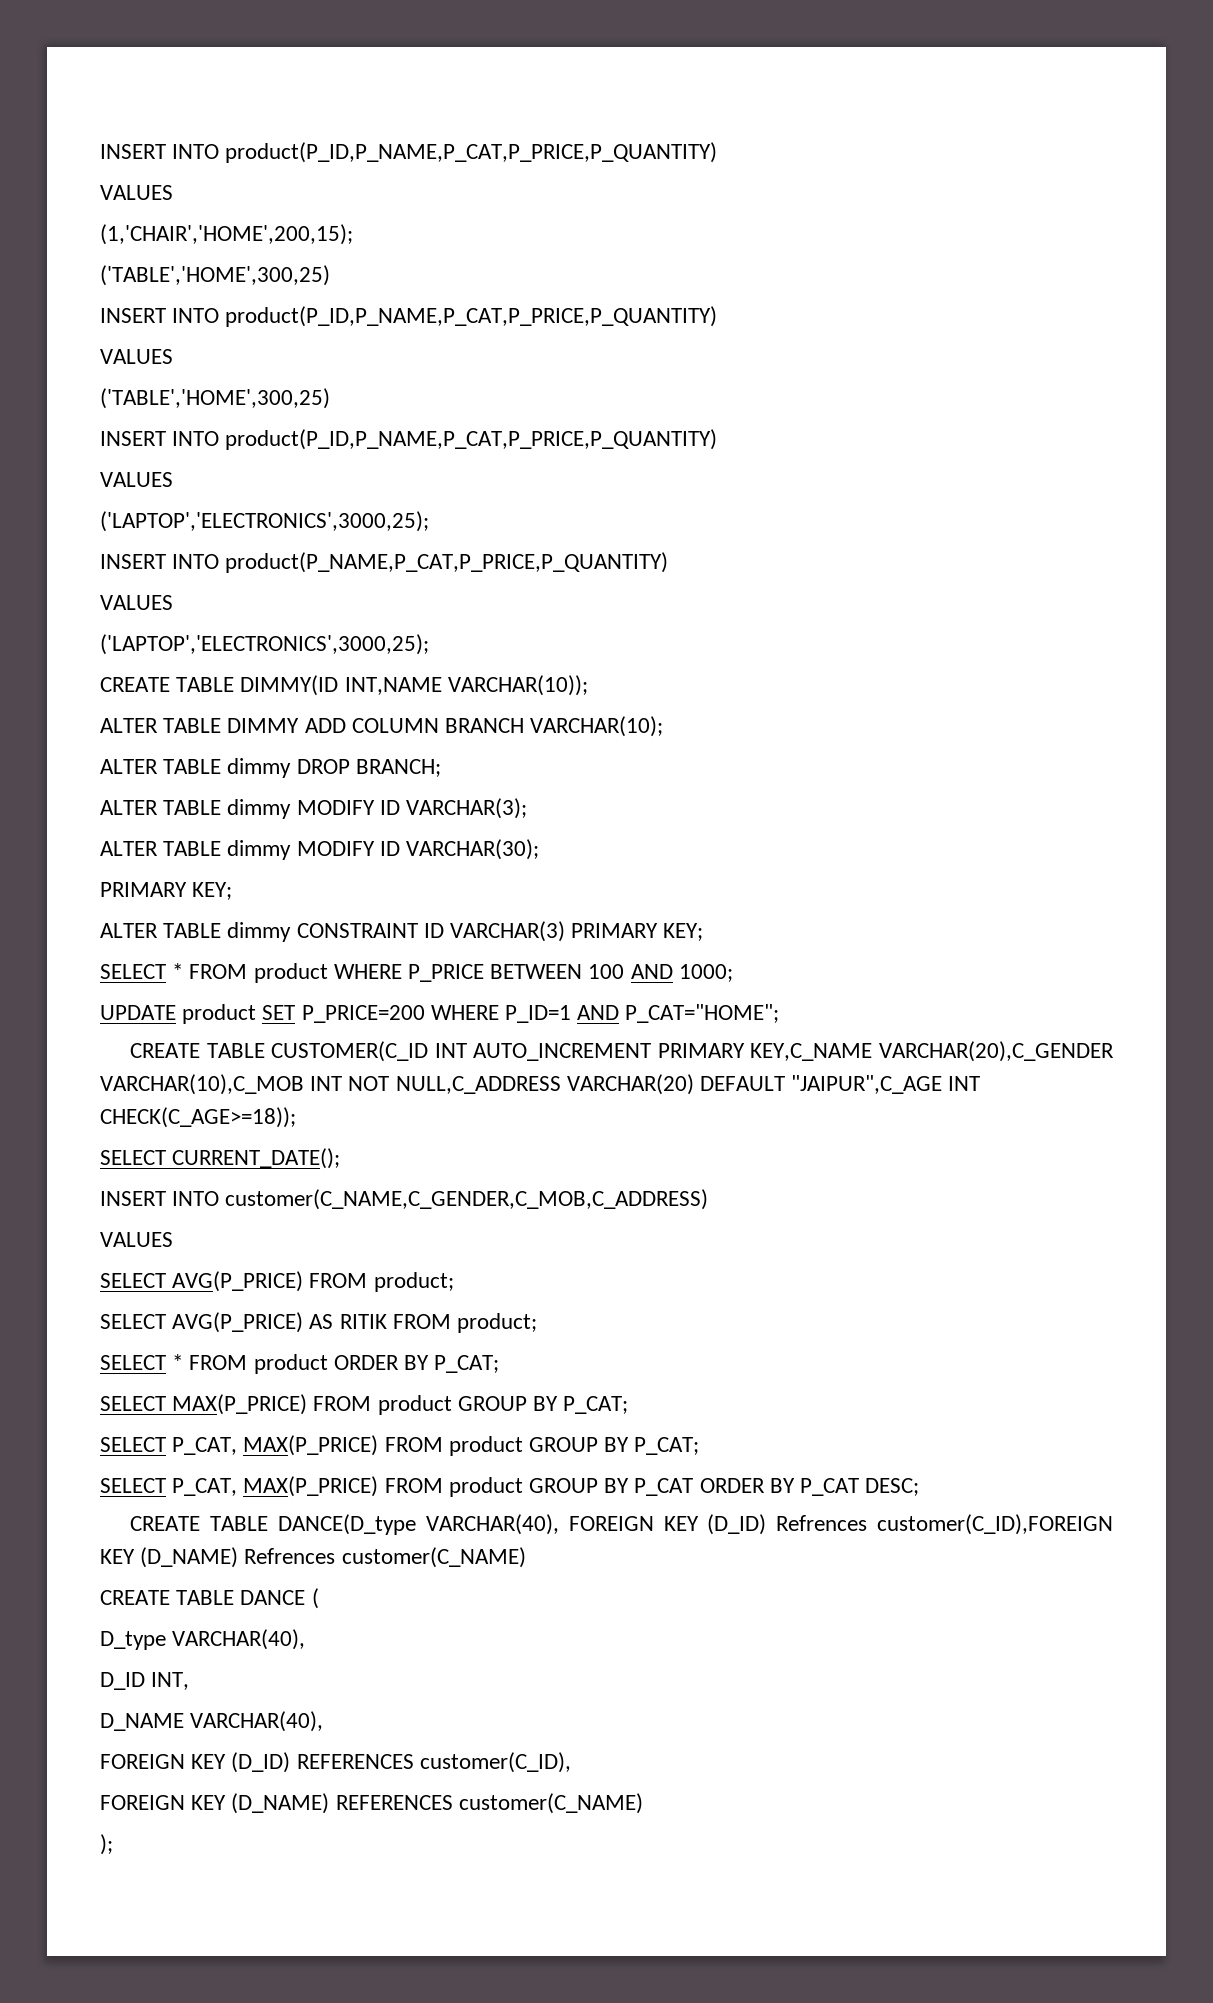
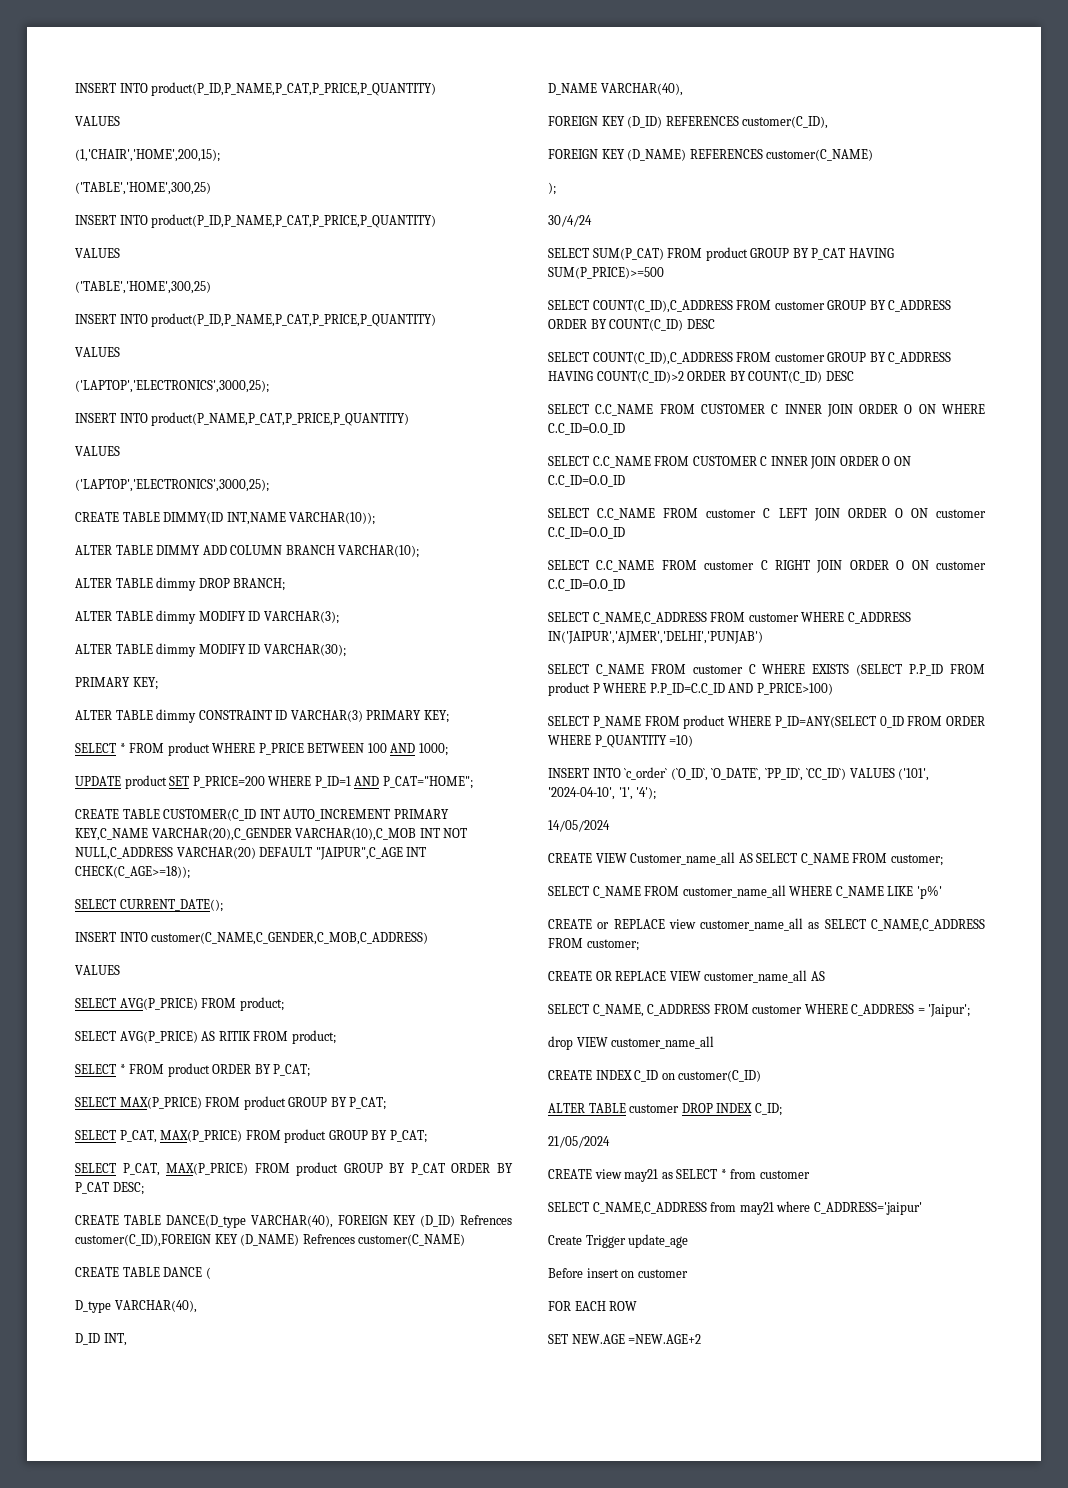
+ 30/4/24
+ SELECT SUM(P_CAT) FROM product GROUP BY P_CAT HAVING SUM(P_PRICE)>=500
+ SELECT COUNT(C_ID),C_ADDRESS FROM customer GROUP BY C_ADDRESS ORDER BY COUNT(C_ID) DESC
+ SELECT COUNT(C_ID),C_ADDRESS FROM customer GROUP BY C_ADDRESS HAVING COUNT(C_ID)>2 ORDER BY COUNT(C_ID) DESC
+ SELECT C.C_NAME FROM CUSTOMER C INNER JOIN ORDER O ON WHERE C.C_ID=O.O_ID
+ SELECT C.C_NAME FROM CUSTOMER C INNER JOIN ORDER O ON C.C_ID=O.O_ID
+ SELECT C.C_NAME FROM customer C LEFT JOIN ORDER O ON customer C.C_ID=O.O_ID
+ SELECT C.C_NAME FROM customer C RIGHT JOIN ORDER O ON customer C.C_ID=O.O_ID
+ SELECT C_NAME,C_ADDRESS FROM customer WHERE C_ADDRESS IN('JAIPUR','AJMER','DELHI','PUNJAB')
+ SELECT C_NAME FROM customer C WHERE EXISTS (SELECT P.P_ID FROM product P WHERE P.P_ID=C.C_ID AND P_PRICE>100)
+ SELECT P_NAME FROM product WHERE P_ID=ANY(SELECT 0_ID FROM ORDER WHERE P_QUANTITY =10)
+ INSERT INTO `c_order` (`O_ID`, `O_DATE`, `PP_ID`, `CC_ID`) VALUES ('101', '2024-04-10', '1', '4');
+ 14/05/2024
+ CREATE VIEW Customer_name_all AS SELECT C_NAME FROM customer;
+ SELECT C_NAME FROM customer_name_all WHERE C_NAME LIKE 'p%'
+ CREATE or REPLACE view customer_name_all as SELECT C_NAME,C_ADDRESS FROM customer;
+ CREATE OR REPLACE VIEW customer_name_all AS
+ SELECT C_NAME, C_ADDRESS FROM customer WHERE C_ADDRESS = 'Jaipur';
+ drop VIEW customer_name_all
+ CREATE INDEX C_ID on customer(C_ID)
+ ALTER TABLE customer DROP INDEX C_ID;
+ 21/05/2024
+ CREATE view may21 as SELECT * from customer
+ SELECT C_NAME,C_ADDRESS from may21 where C_ADDRESS='jaipur'
+ Create Trigger update_age
+ Before insert on customer
+ FOR EACH ROW
+ SET NEW.AGE =NEW.AGE+2

